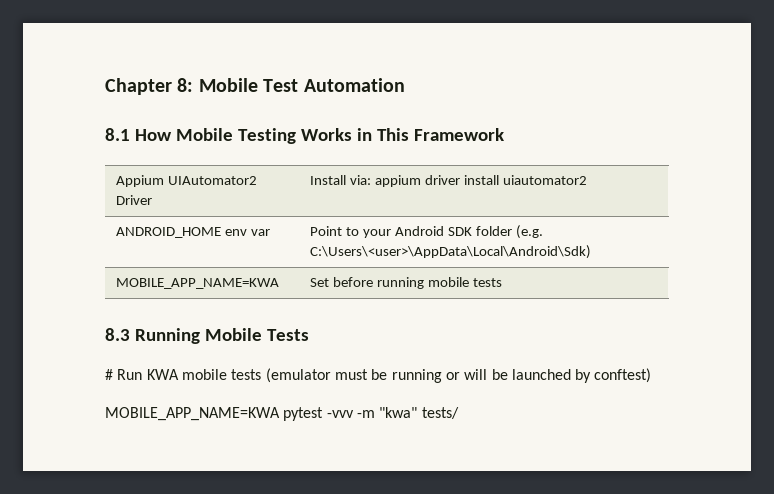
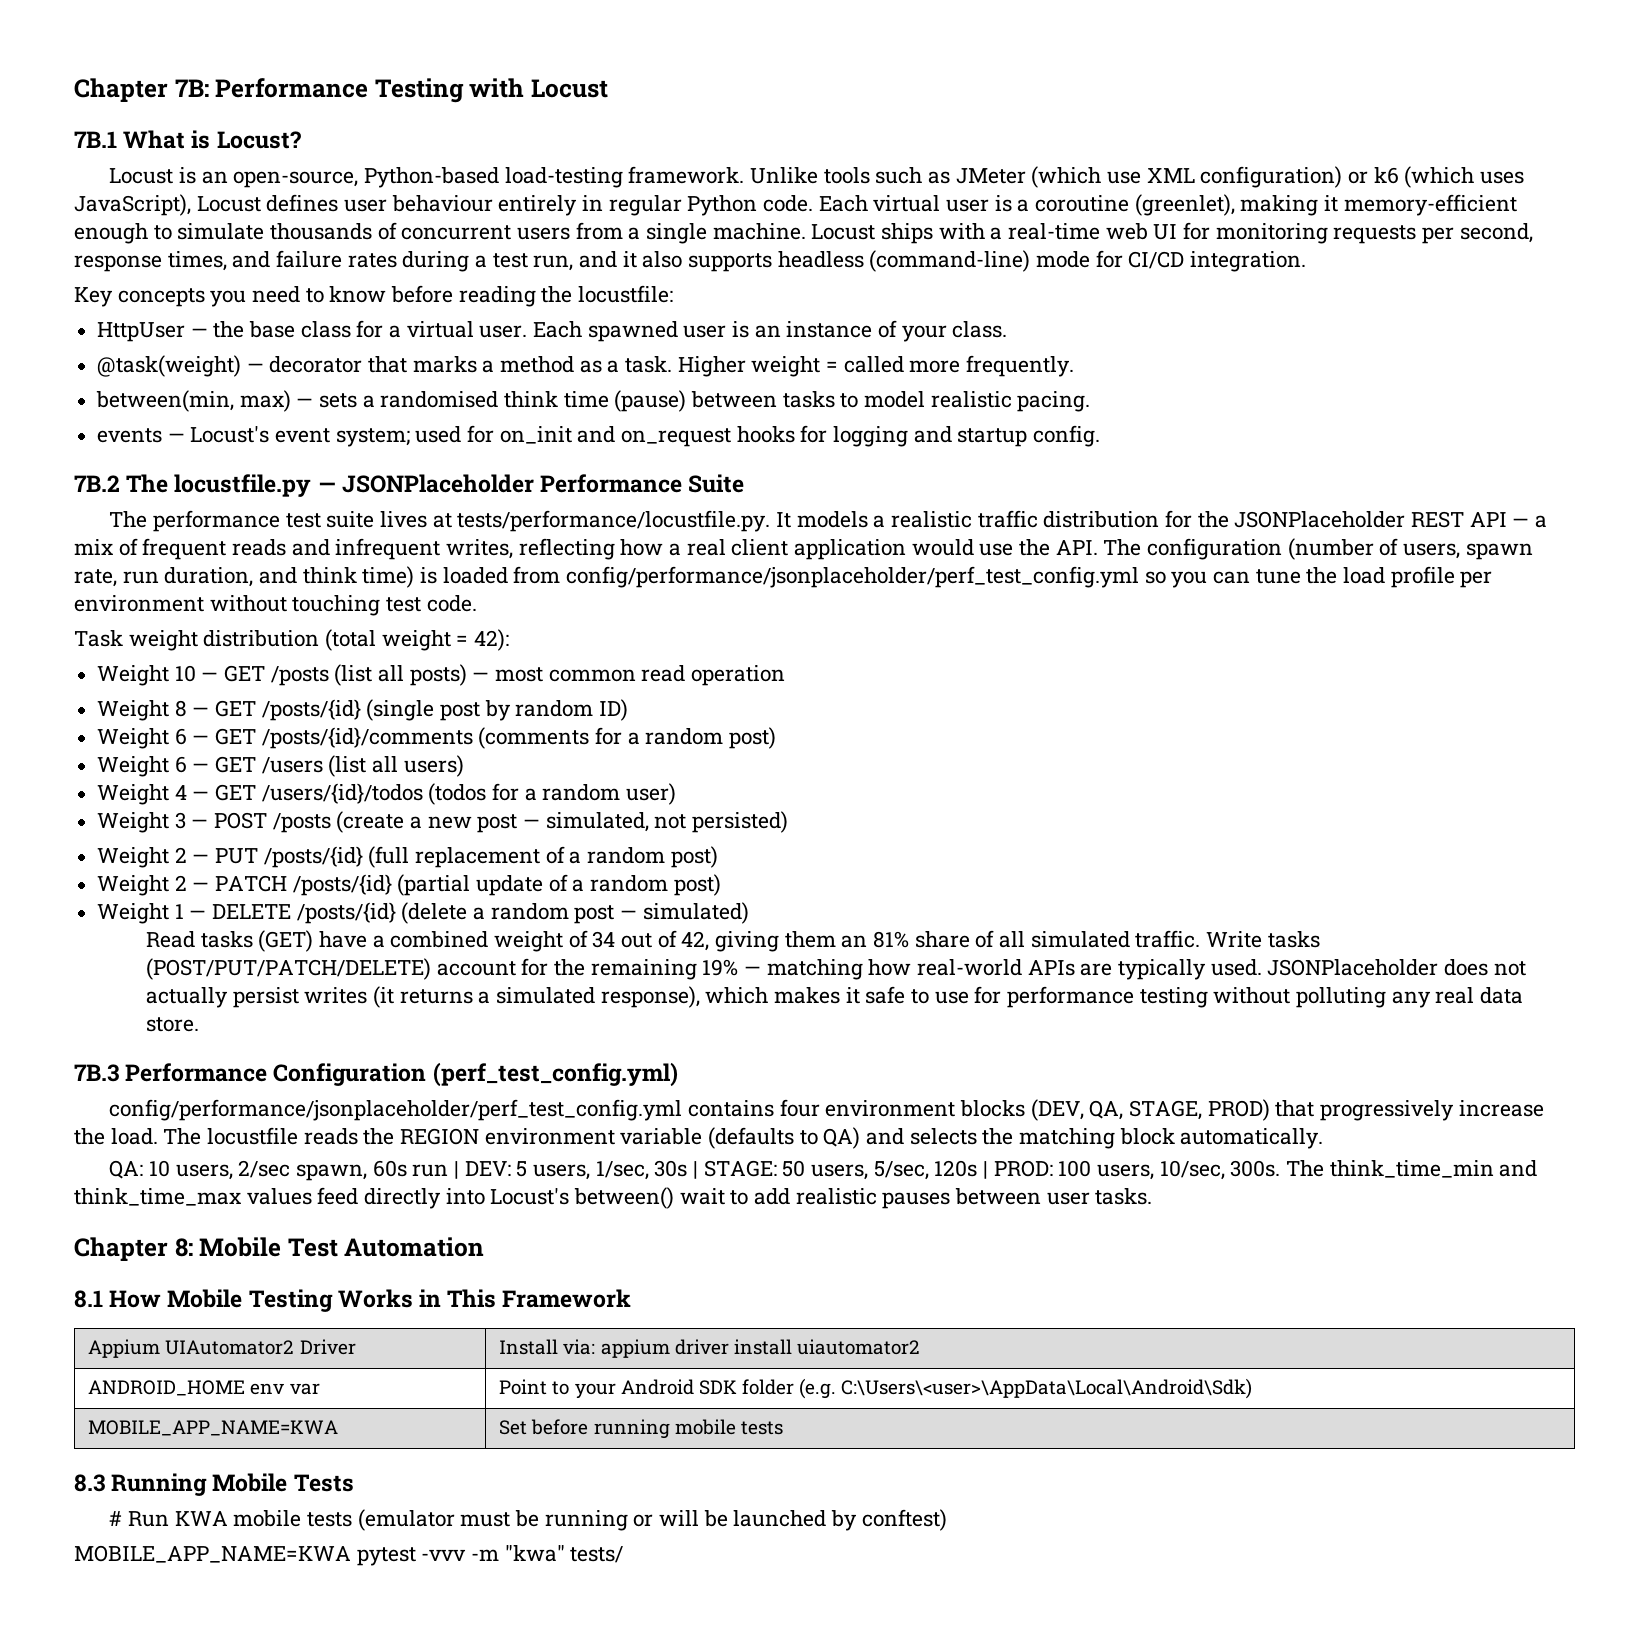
+ Chapter 7B: Performance Testing with Locust
+ 7B.1 What is Locust?
+ Locust is an open-source, Python-based load-testing framework. Unlike tools such as JMeter (which use XML configuration) or k6 (which uses JavaScript), Locust defines user behaviour entirely in regular Python code. Each virtual user is a coroutine (greenlet), making it memory-efficient enough to simulate thousands of concurrent users from a single machine. Locust ships with a real-time web UI for monitoring requests per second, response times, and failure rates during a test run, and it also supports headless (command-line) mode for CI/CD integration.
+ Key concepts you need to know before reading the locustfile:
+ HttpUser — the base class for a virtual user. Each spawned user is an instance of your class.
+ @task(weight) — decorator that marks a method as a task. Higher weight = called more frequently.
+ between(min, max) — sets a randomised think time (pause) between tasks to model realistic pacing.
+ events — Locust's event system; used for on_init and on_request hooks for logging and startup config.
+ 7B.2 The locustfile.py — JSONPlaceholder Performance Suite
+ The performance test suite lives at tests/performance/locustfile.py. It models a realistic traffic distribution for the JSONPlaceholder REST API — a mix of frequent reads and infrequent writes, reflecting how a real client application would use the API. The configuration (number of users, spawn rate, run duration, and think time) is loaded from config/performance/jsonplaceholder/perf_test_config.yml so you can tune the load profile per environment without touching test code.
+ Task weight distribution (total weight = 42):
+ Weight 10 — GET /posts (list all posts) — most common read operation
+ Weight 8 — GET /posts/{id} (single post by random ID)
+ Weight 6 — GET /posts/{id}/comments (comments for a random post)
+ Weight 6 — GET /users (list all users)
+ Weight 4 — GET /users/{id}/todos (todos for a random user)
+ Weight 3 — POST /posts (create a new post — simulated, not persisted)
+ Weight 2 — PUT /posts/{id} (full replacement of a random post)
+ Weight 2 — PATCH /posts/{id} (partial update of a random post)
+ Weight 1 — DELETE /posts/{id} (delete a random post — simulated)
+ Read tasks (GET) have a combined weight of 34 out of 42, giving them an 81% share of all simulated traffic. Write tasks (POST/PUT/PATCH/DELETE) account for the remaining 19% — matching how real-world APIs are typically used. JSONPlaceholder does not actually persist writes (it returns a simulated response), which makes it safe to use for performance testing without polluting any real data store.
+ 7B.3 Performance Configuration (perf_test_config.yml)
+ config/performance/jsonplaceholder/perf_test_config.yml contains four environment blocks (DEV, QA, STAGE, PROD) that progressively increase the load. The locustfile reads the REGION environment variable (defaults to QA) and selects the matching block automatically.
+ QA: 10 users, 2/sec spawn, 60s run | DEV: 5 users, 1/sec, 30s | STAGE: 50 users, 5/sec, 120s | PROD: 100 users, 10/sec, 300s. The think_time_min and think_time_max values feed directly into Locust's between() wait to add realistic pauses between user tasks.

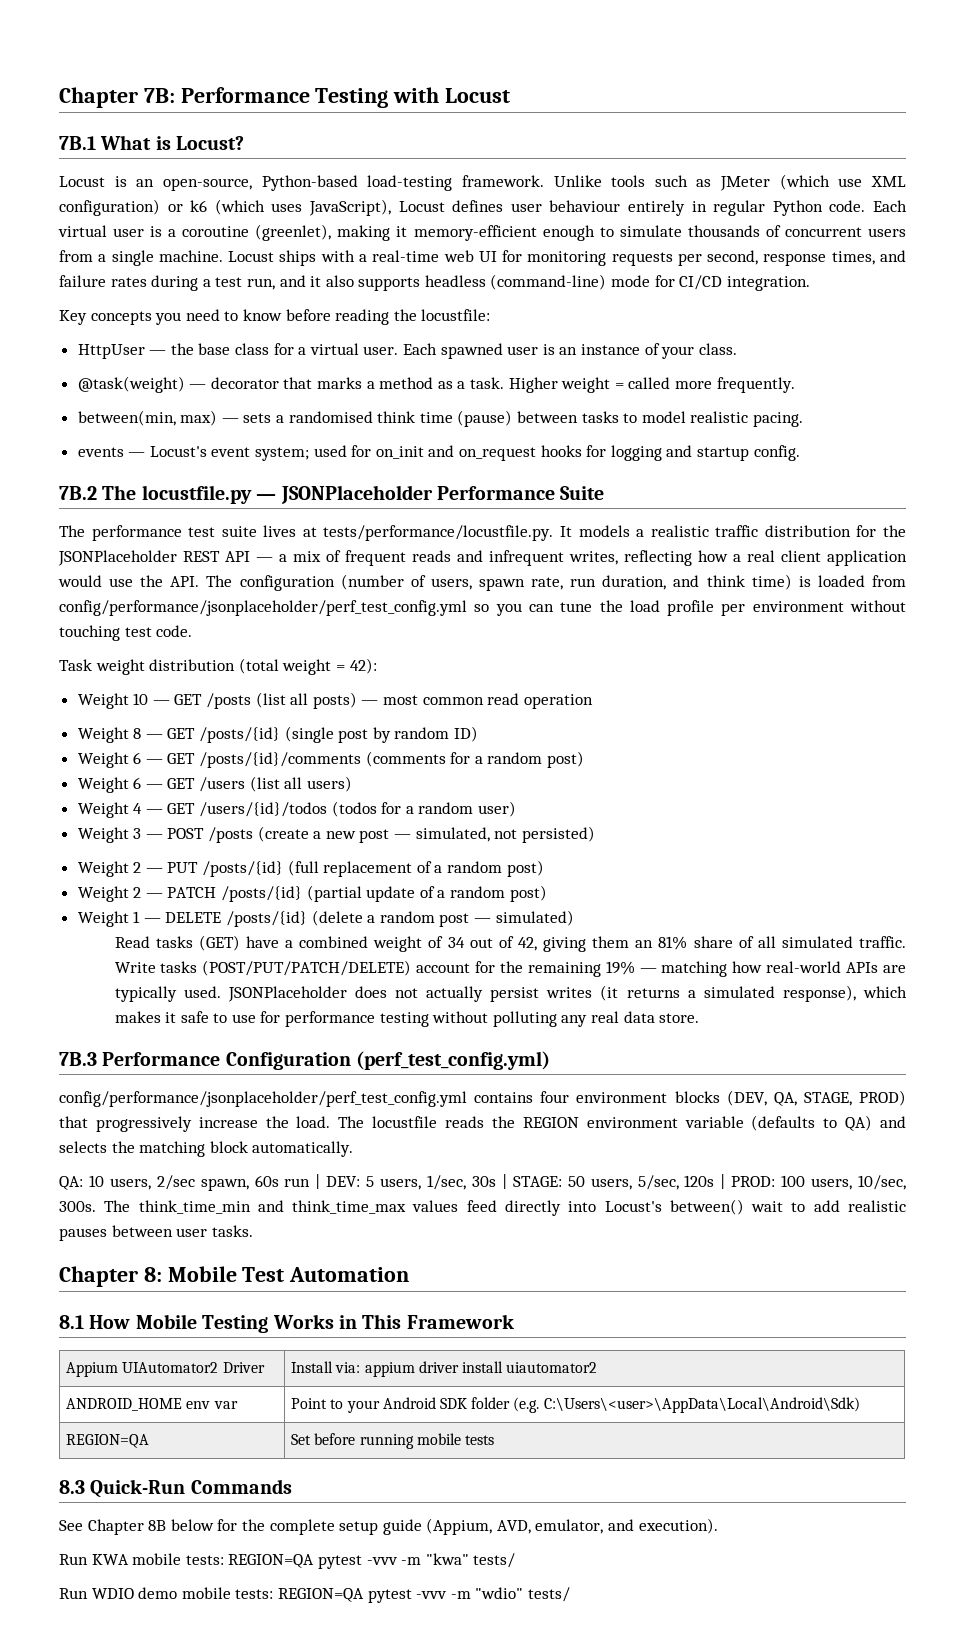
- MOBILE_APP_NAME=KWA | Set before running mobile tests
+ REGION=QA | Set before running mobile tests
- 8.3 Running Mobile Tests
- # Run KWA mobile tests (emulator must be running or will be launched by conftest)
- MOBILE_APP_NAME=KWA pytest -vvv -m "kwa" tests/
+ 8.3 Quick-Run Commands
+ See Chapter 8B below for the complete setup guide (Appium, AVD, emulator, and execution).
+ Run KWA mobile tests: REGION=QA pytest -vvv -m "kwa" tests/
+ Run WDIO demo mobile tests: REGION=QA pytest -vvv -m "wdio" tests/

